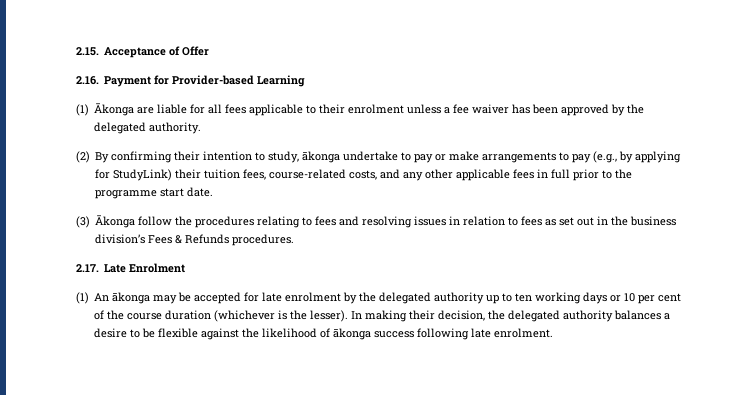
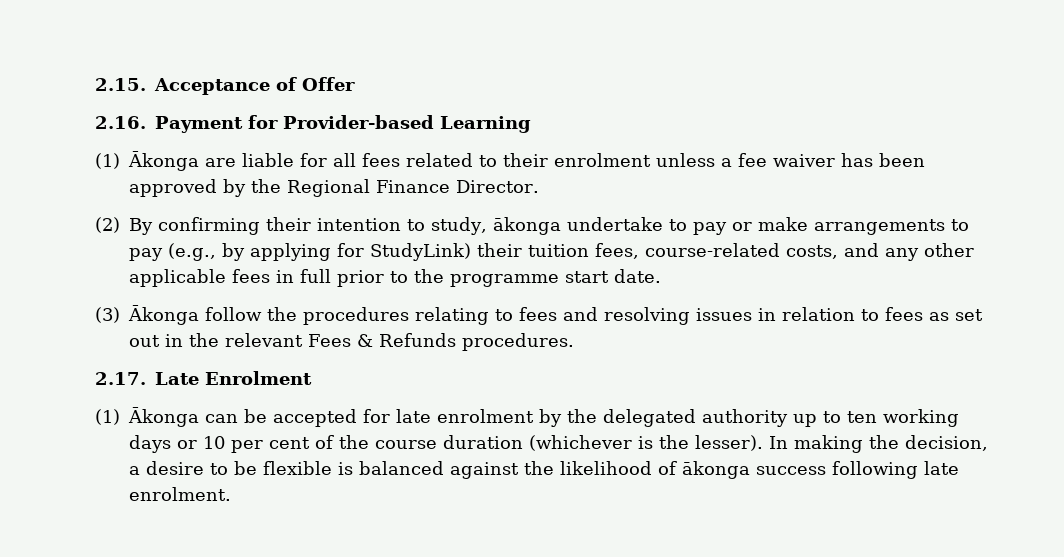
- (1) Ākonga are liable for all fees applicable to their enrolment unless a fee waiver has been approved by the delegated authority.
+ (1) Ākonga are liable for all fees related to their enrolment unless a fee waiver has been approved by the Regional Finance Director.
- (3) Ākonga follow the procedures relating to fees and resolving issues in relation to fees as set out in the business division’s Fees & Refunds procedures.
+ (3) Ākonga follow the procedures relating to fees and resolving issues in relation to fees as set out in the relevant Fees & Refunds procedures.
- (1) An ākonga may be accepted for late enrolment by the delegated authority up to ten working days or 10 per cent of the course duration (whichever is the lesser).
+ (1) Ākonga can be accepted for late enrolment by the delegated authority up to ten working days or 10 per cent of the course duration (whichever is the lesser).
- In making their decision, the delegated authority balances a desire to be flexible against the likelihood of ākonga success following late enrolment.
+ In making the decision, a desire to be flexible is balanced against the likelihood of ākonga success following late enrolment.

